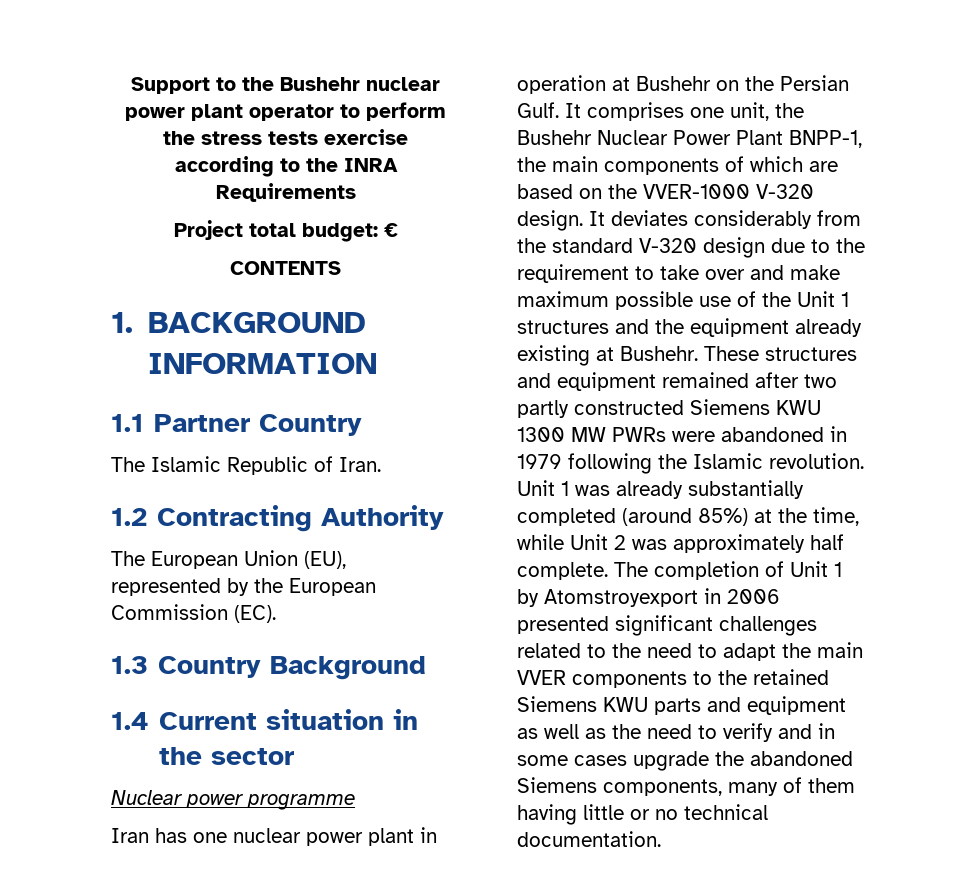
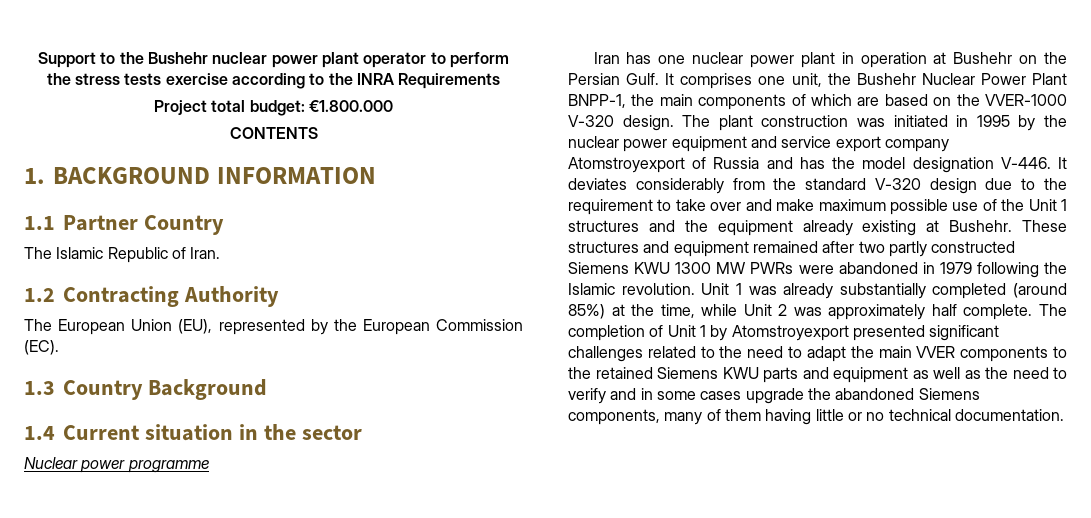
- Project total budget: €
+ Project total budget: €1.800.000
+ The plant construction was initiated in 1995 by the nuclear power equipment and service export company Atomstroyexport of Russia and has the model designation V-446.
- The completion of Unit 1 by Atomstroyexport in 2006 presented significant challenges related to the need to adapt the main VVER components to the retained Siemens KWU parts and equipment as well as the need to verify and in some cases upgrade the abandoned Siemens components, many of them having little or no technical documentation.
+ The completion of Unit 1 by Atomstroyexport presented significant challenges related to the need to adapt the main VVER components to the retained Siemens KWU parts and equipment as well as the need to verify and in some cases upgrade the abandoned Siemens components, many of them having little or no technical documentation.

